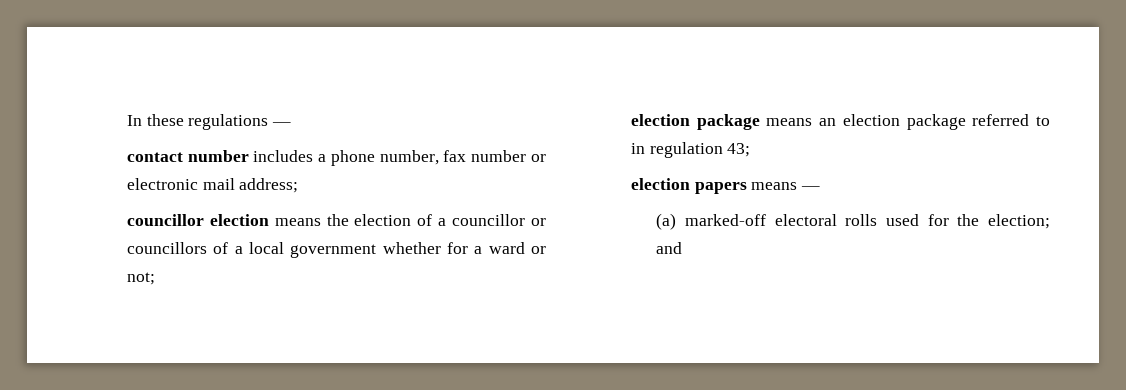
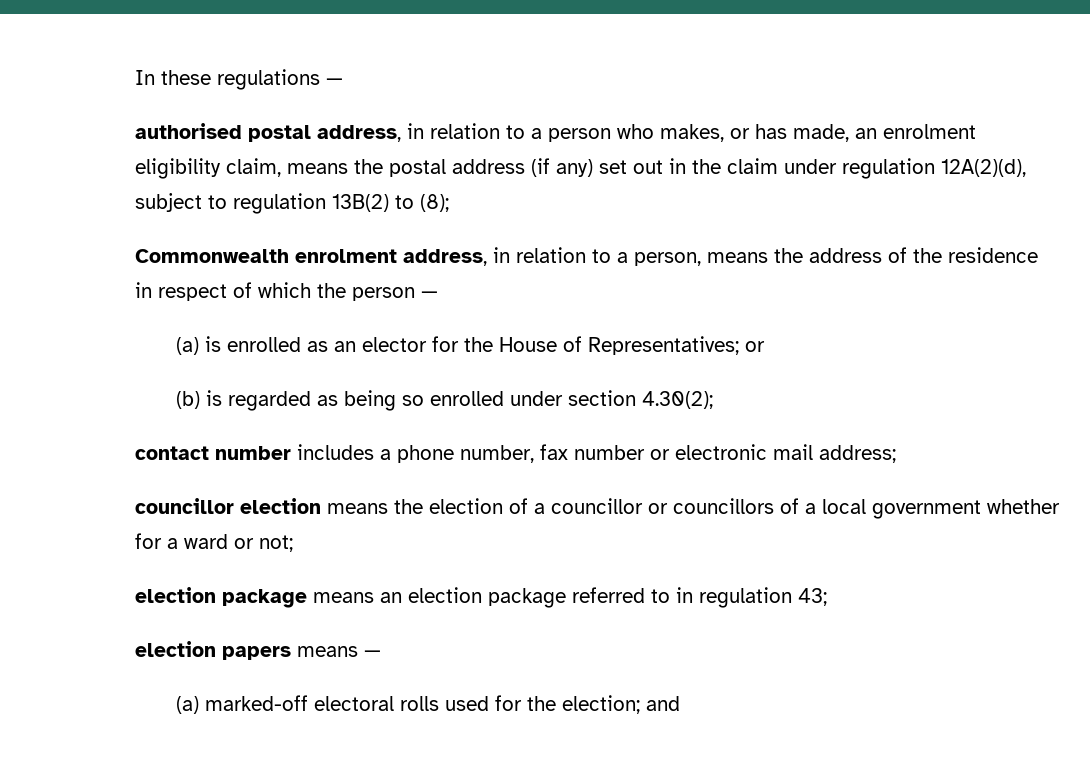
+ authorised postal address, in relation to a person who makes, or has made, an enrolment eligibility claim, means the postal address (if any) set out in the claim under regulation 12A(2)(d), subject to regulation 13B(2) to (8);
+ Commonwealth enrolment address, in relation to a person, means the address of the residence in respect of which the person —
+ (a) is enrolled as an elector for the House of Representatives; or
+ (b) is regarded as being so enrolled under section 4.30(2);

